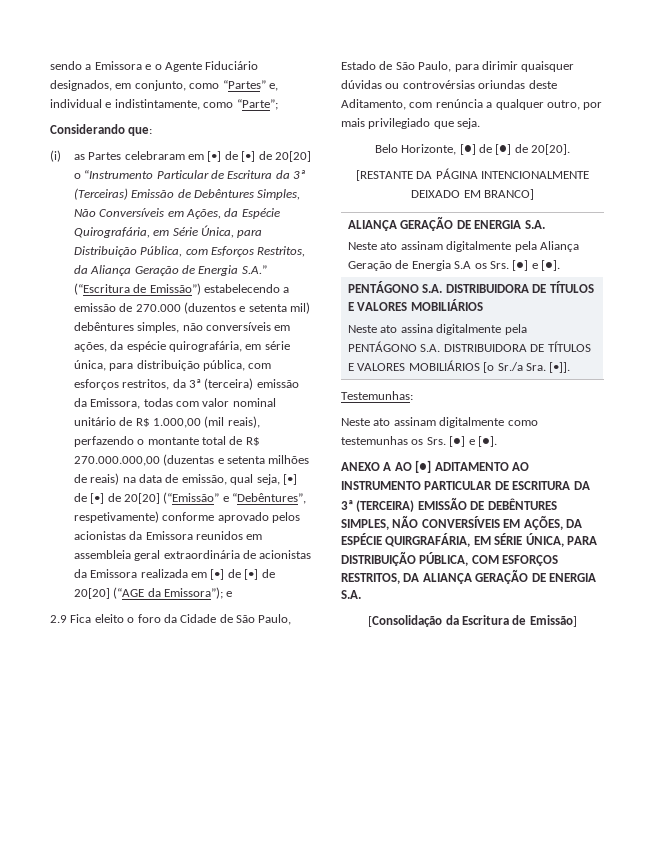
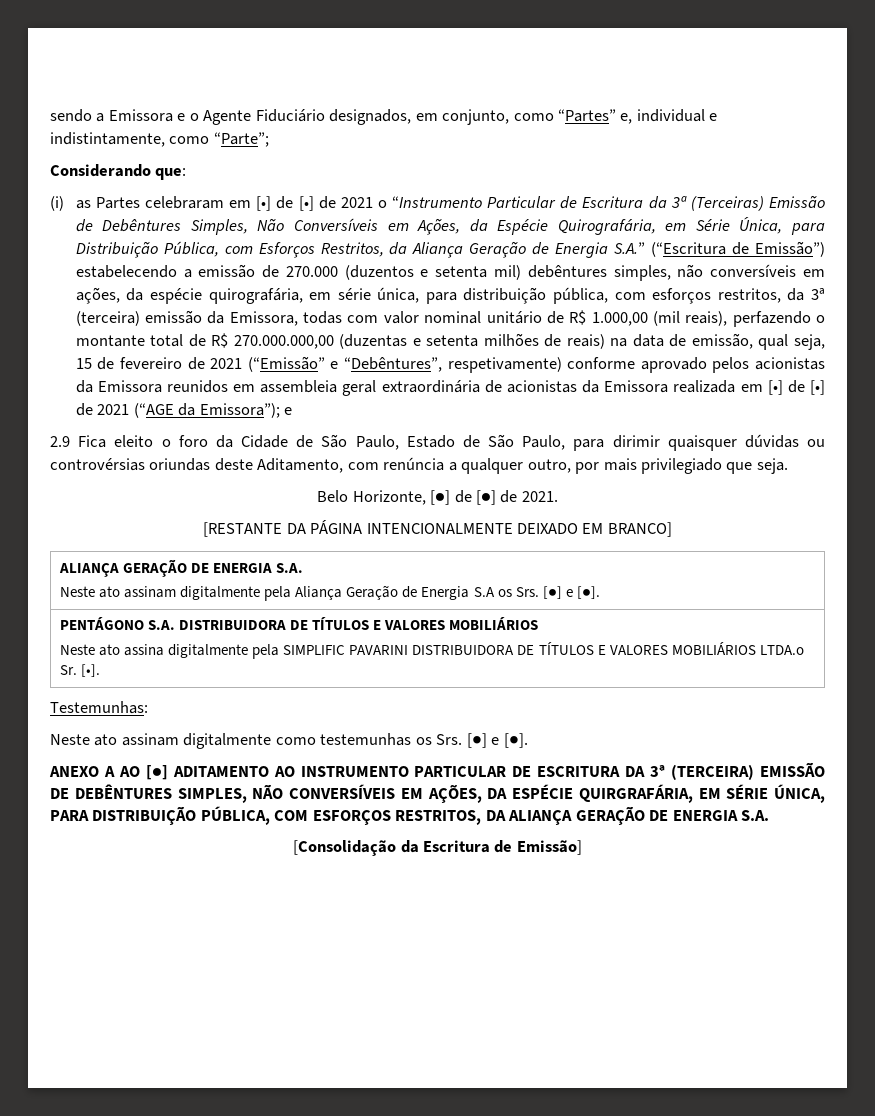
- (i) as Partes celebraram em [•] de [•] de 20[20] o “Instrumento Particular de Escritura da 3ª (Terceiras) Emissão de Debêntures Simples, Não Conversíveis em Ações, da Espécie Quirografária, em Série Única, para Distribuição Pública, com Esforços Restritos, da Aliança Geração de Energia S.A.” (“Escritura de Emissão”) estabelecendo a emissão de 270.000 (duzentos e setenta mil) debêntures simples, não conversíveis em ações, da espécie quirografária, em série única, para distribuição pública, com esforços restritos, da 3ª (terceira) emissão da Emissora, todas com valor nominal unitário de R$ 1.000,00 (mil reais), perfazendo o montante total de R$ 270.000.000,00 (duzentas e setenta milhões de reais) na data de emissão, qual seja, [•] de [•] de 20[20] (“Emissão” e “Debêntures”, respetivamente) conforme aprovado pelos acionistas da Emissora reunidos em assembleia geral extraordinária de acionistas da Emissora realizada em [•] de [•] de 20[20] (“AGE da Emissora”);
+ (i) as Partes celebraram em [•] de [•] de 2021 o “Instrumento Particular de Escritura da 3ª (Terceiras) Emissão de Debêntures Simples, Não Conversíveis em Ações, da Espécie Quirografária, em Série Única, para Distribuição Pública, com Esforços Restritos, da Aliança Geração de Energia S.A.” (“Escritura de Emissão”) estabelecendo a emissão de 270.000 (duzentos e setenta mil) debêntures simples, não conversíveis em ações, da espécie quirografária, em série única, para distribuição pública, com esforços restritos, da 3ª (terceira) emissão da Emissora, todas com valor nominal unitário de R$ 1.000,00 (mil reais), perfazendo o montante total de R$ 270.000.000,00 (duzentas e setenta milhões de reais) na data de emissão, qual seja, 15 de fevereiro de 2021 (“Emissão” e “Debêntures”, respetivamente) conforme aprovado pelos acionistas da Emissora reunidos em assembleia geral extraordinária de acionistas da Emissora realizada em [•] de [•] de 2021 (“AGE da Emissora”);
- Belo Horizonte, [●] de [●] de 20[20].
+ Belo Horizonte, [●] de [●] de 2021.
  [RESTANTE DA PÁGINA INTENCIONALMENTE DEIXADO EM BRANCO]
  ALIANÇA GERAÇÃO DE ENERGIA S.A.
  Neste ato assinam digitalmente pela Aliança Geração de Energia S.A os Srs. [●] e [●].
  PENTÁGONO S.A. DISTRIBUIDORA DE TÍTULOS E VALORES MOBILIÁRIOS
- Neste ato assina digitalmente pela PENTÁGONO S.A. DISTRIBUIDORA DE TÍTULOS E VALORES MOBILIÁRIOS [o Sr./a Sra. [•]].
+ Neste ato assina digitalmente pela SIMPLIFIC PAVARINI DISTRIBUIDORA DE TÍTULOS E VALORES MOBILIÁRIOS LTDA.o Sr. [•].

